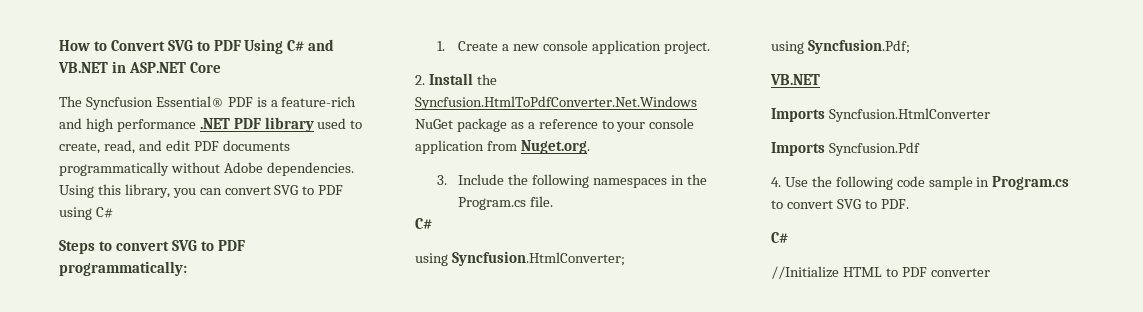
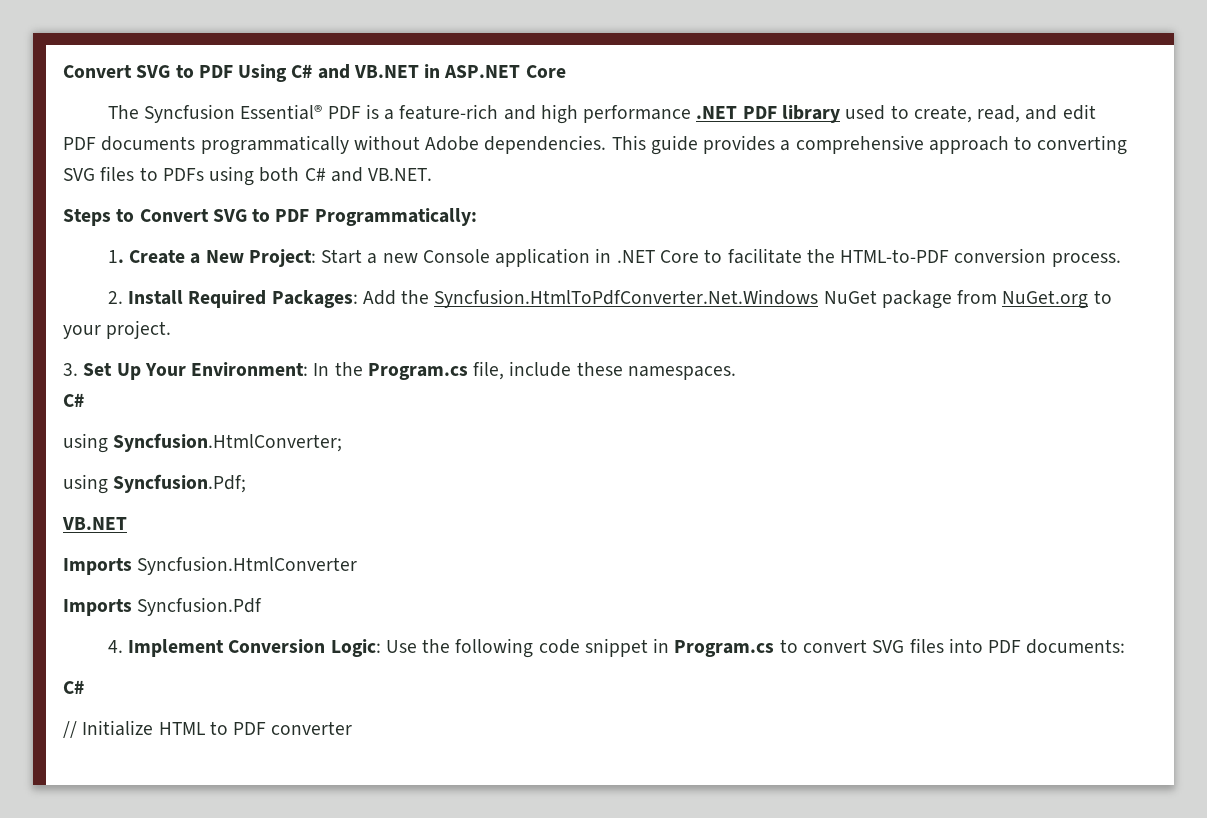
- How to Convert SVG to PDF Using C# and VB.NET in ASP.NET Core
+ Convert SVG to PDF Using C# and VB.NET in ASP.NET Core
- Using this library, you can convert SVG to PDF using C#
- Steps to convert SVG to PDF programmatically:
- 1. Create a new console application project.
+ This guide provides a comprehensive approach to converting SVG files to PDFs using both C# and VB.NET.
+ Steps to Convert SVG to PDF Programmatically:
+ 1. Create a New Project: Start a new Console application in .NET Core to facilitate the HTML-to-PDF conversion process.
- 2. Install the Syncfusion.HtmlToPdfConverter.Net.Windows NuGet package as a reference to your console application from Nuget.org.
- 3. Include the following namespaces in the Program.cs file.
+ 2. Install Required Packages: Add the Syncfusion.HtmlToPdfConverter.Net.Windows NuGet package from NuGet.org to your project.
+ 3. Set Up Your Environment: In the Program.cs file, include these namespaces.
- 4. Use the following code sample in Program.cs to convert SVG to PDF.
+ 4. Implement Conversion Logic: Use the following code snippet in Program.cs to convert SVG files into PDF documents:
  C#
- //Initialize HTML to PDF converter
+ // Initialize HTML to PDF converter

